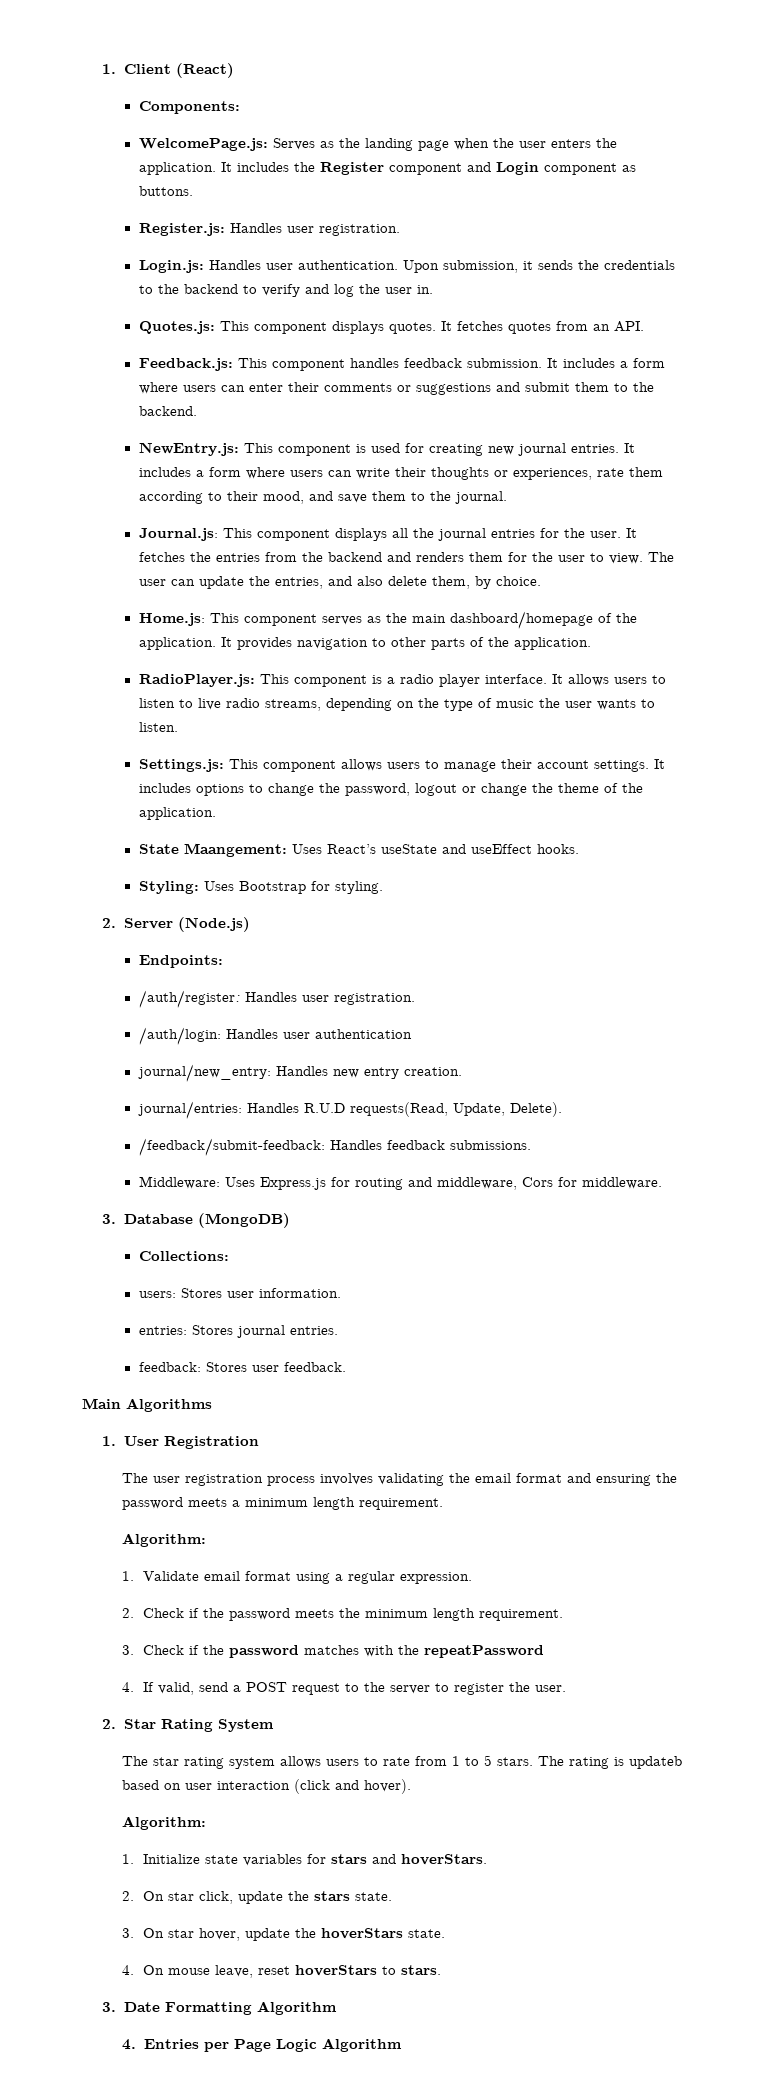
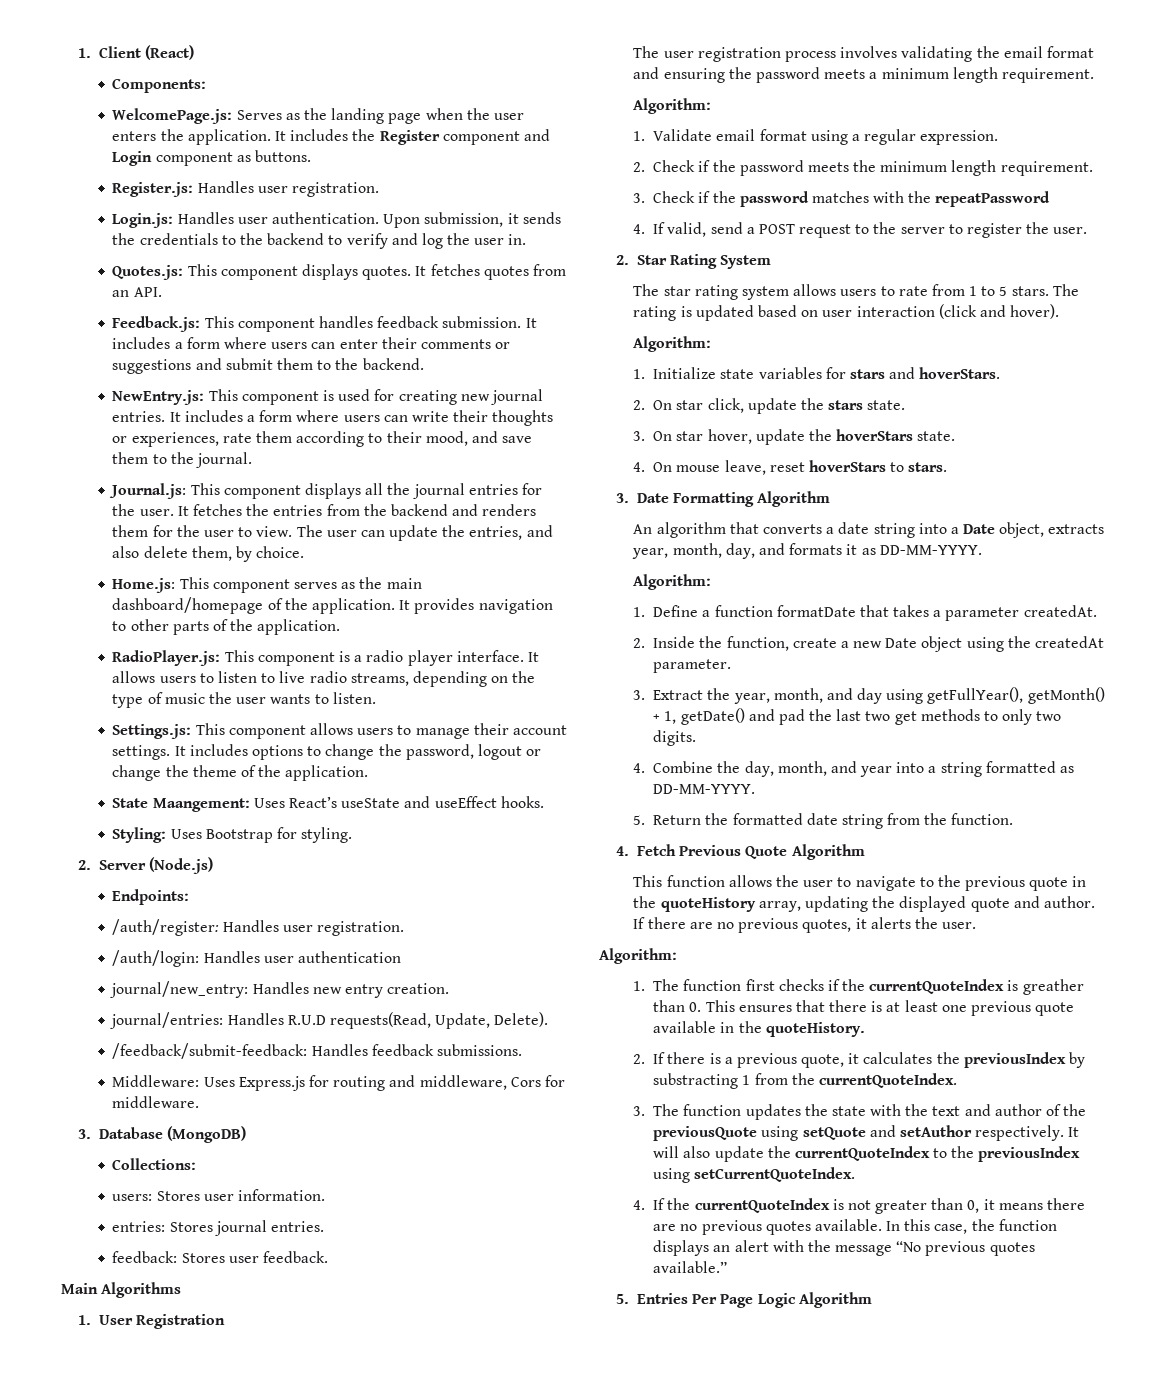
- The rating is updateb based on user interaction (click and hover).
+ The rating is updated based on user interaction (click and hover).
- 4. Entries per Page Logic Algorithm
+ An algorithm that converts a date string into a Date object, extracts year, month, day, and formats it as DD-MM-YYYY.
+ Algorithm:
+ 1. Define a function formatDate that takes a parameter createdAt.
+ 2. Inside the function, create a new Date object using the createdAt parameter.
+ 3. Extract the year, month, and day using getFullYear(), getMonth() + 1, getDate() and pad the last two get methods to only two digits.
+ 4. Combine the day, month, and year into a string formatted as DD-MM-YYYY.
+ 5. Return the formatted date string from the function.
+ 4. Fetch Previous Quote Algorithm
+ This function allows the user to navigate to the previous quote in the quoteHistory array, updating the displayed quote and author. If there are no previous quotes, it alerts the user.
+ Algorithm:
+ 1. The function first checks if the currentQuoteIndex is greather than 0. This ensures that there is at least one previous quote available in the quoteHistory.
+ 2. If there is a previous quote, it calculates the previousIndex by substracting 1 from the currentQuoteIndex.
+ 3. The function updates the state with the text and author of the previousQuote using setQuote and setAuthor respectively. It will also update the currentQuoteIndex to the previousIndex using setCurrentQuoteIndex.
+ 4. If the currentQuoteIndex is not greater than 0, it means there are no previous quotes available. In this case, the function displays an alert with the message “No previous quotes available.”
+ 5. Entries Per Page Logic Algorithm

